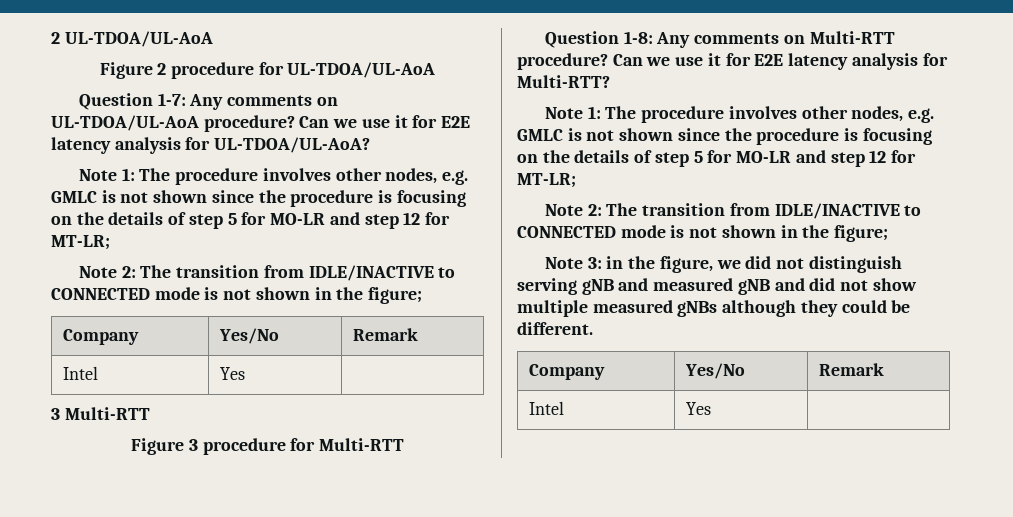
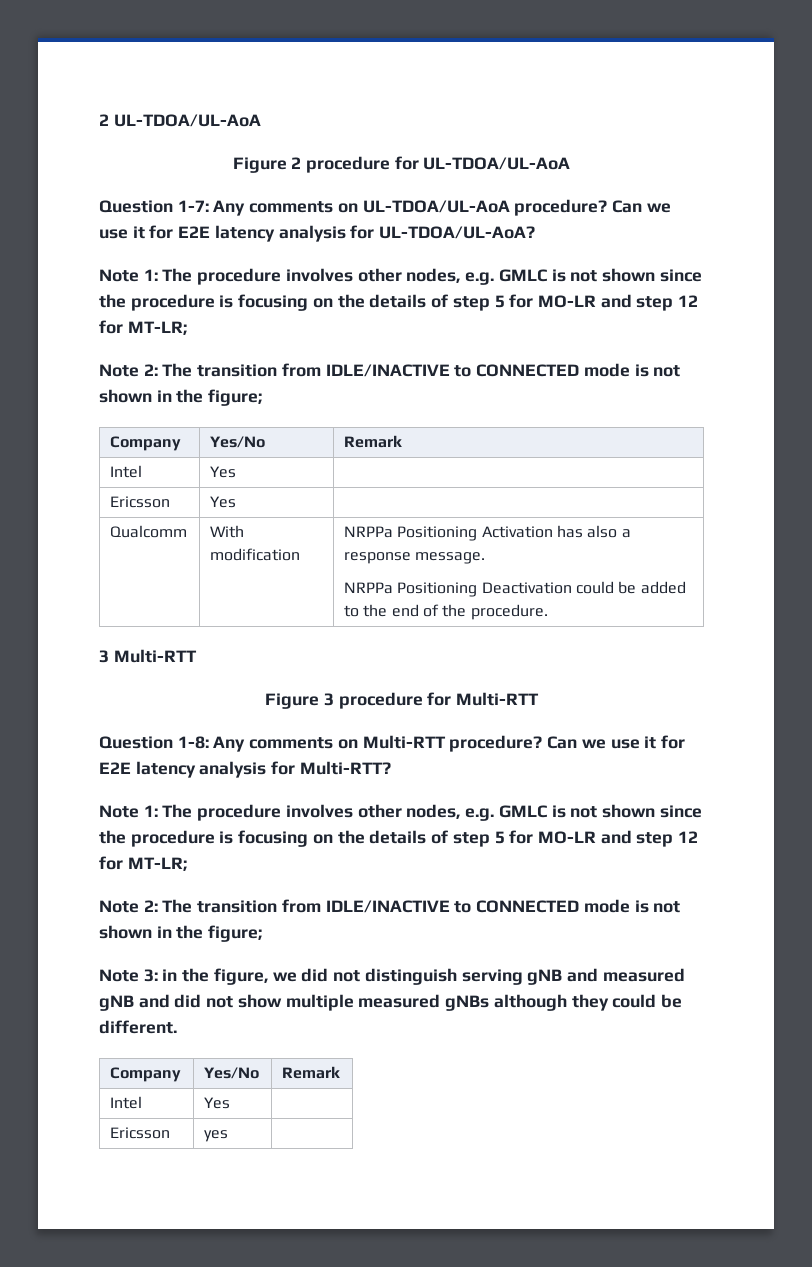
+ Ericsson | Yes |
+ Qualcomm | With modification | NRPPa Positioning Activation has also a response message.
+ NRPPa Positioning Deactivation could be added to the end of the procedure.
+ Ericsson | yes |

